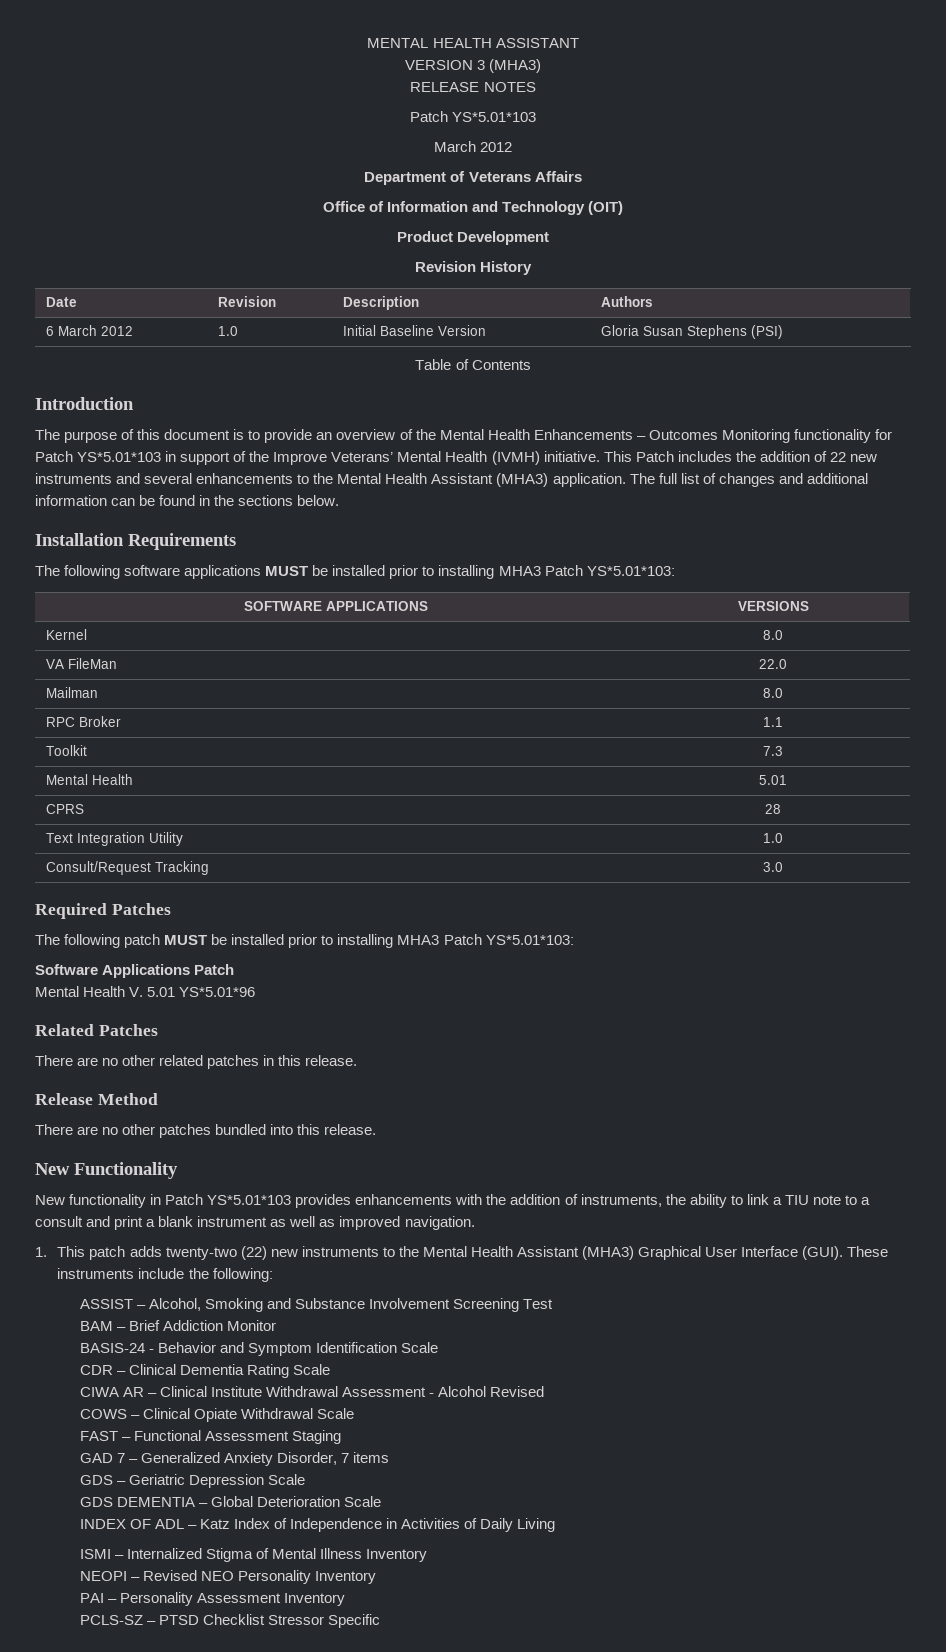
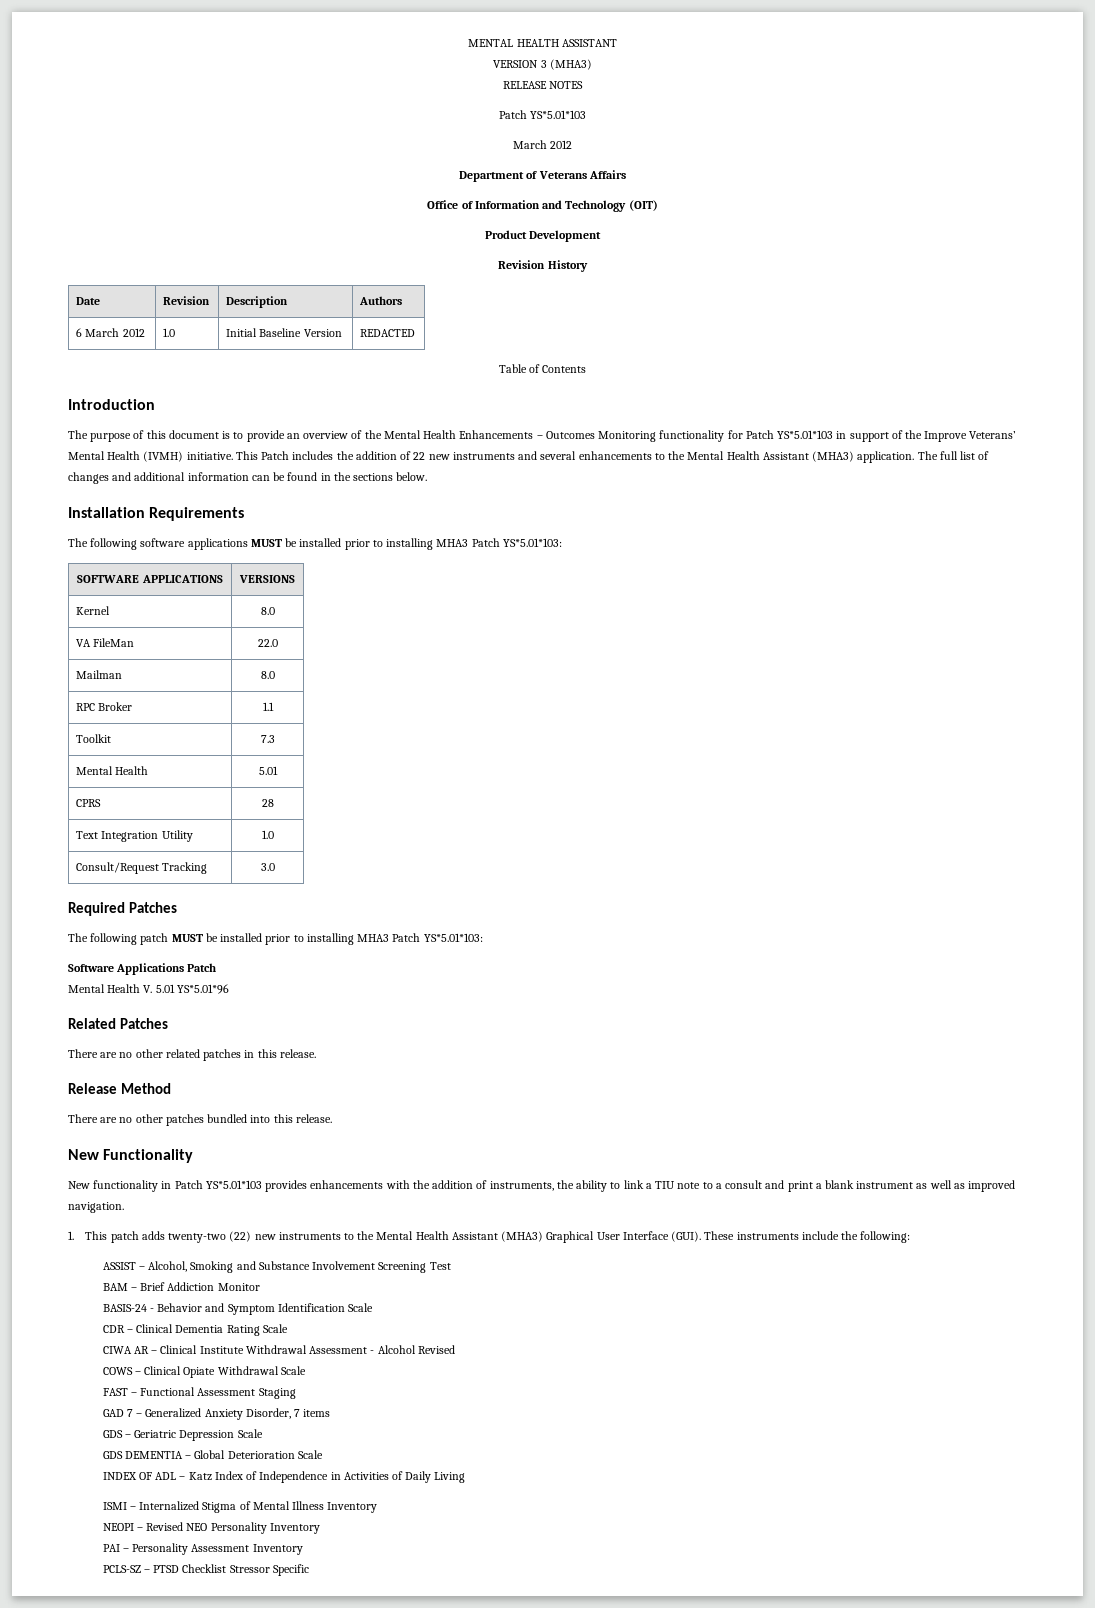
- 6 March 2012 | 1.0 | Initial Baseline Version | Gloria Susan Stephens (PSI)
+ 6 March 2012 | 1.0 | Initial Baseline Version | REDACTED

